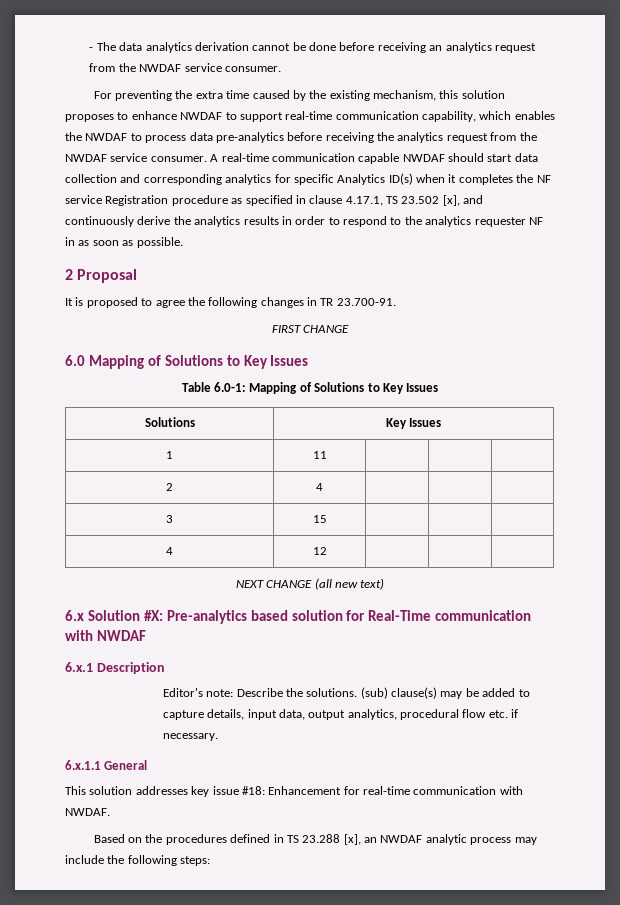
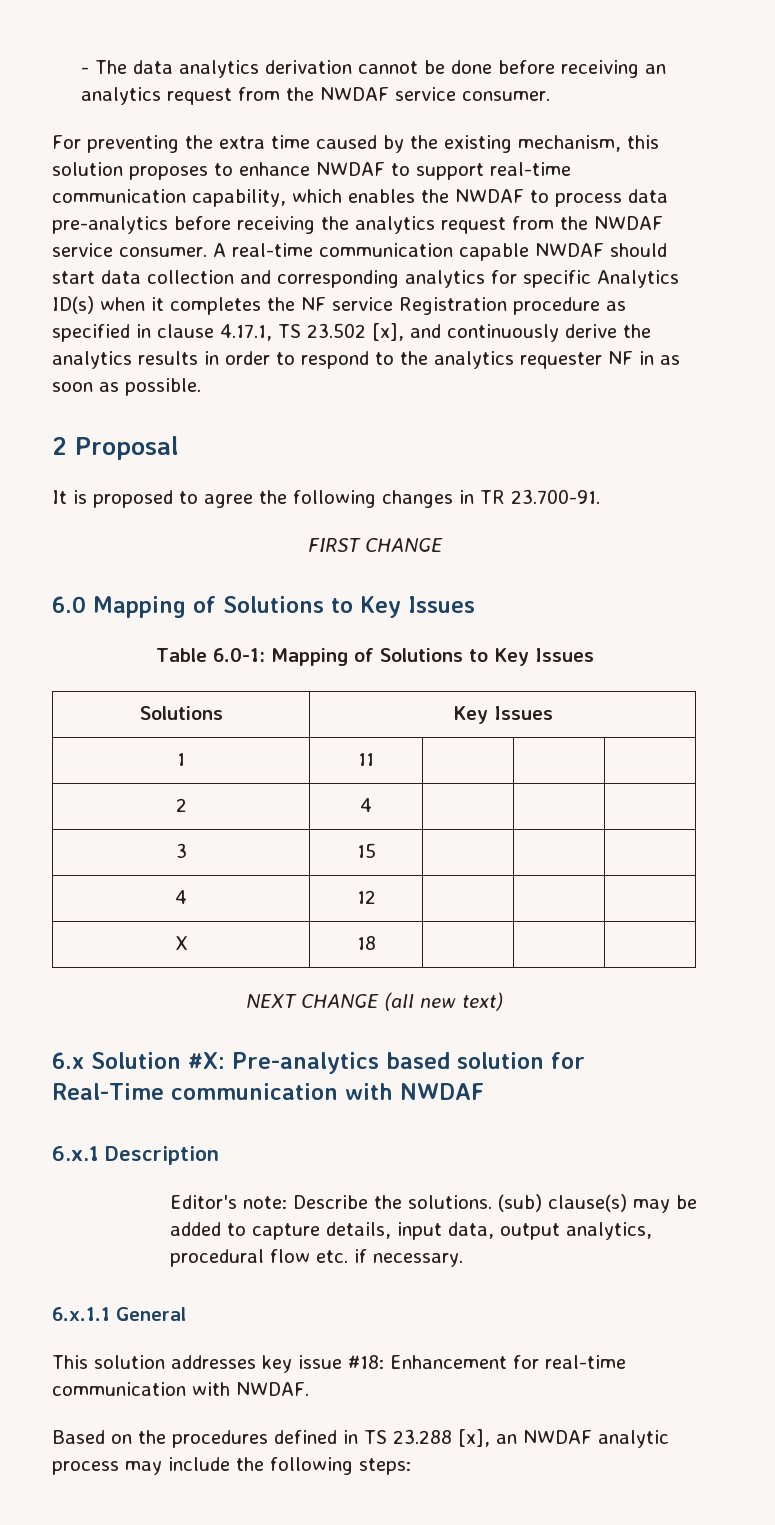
+ X | 18 | | |

